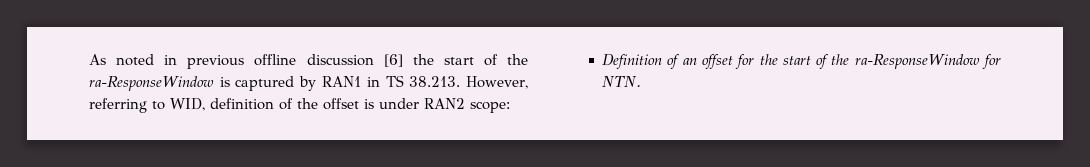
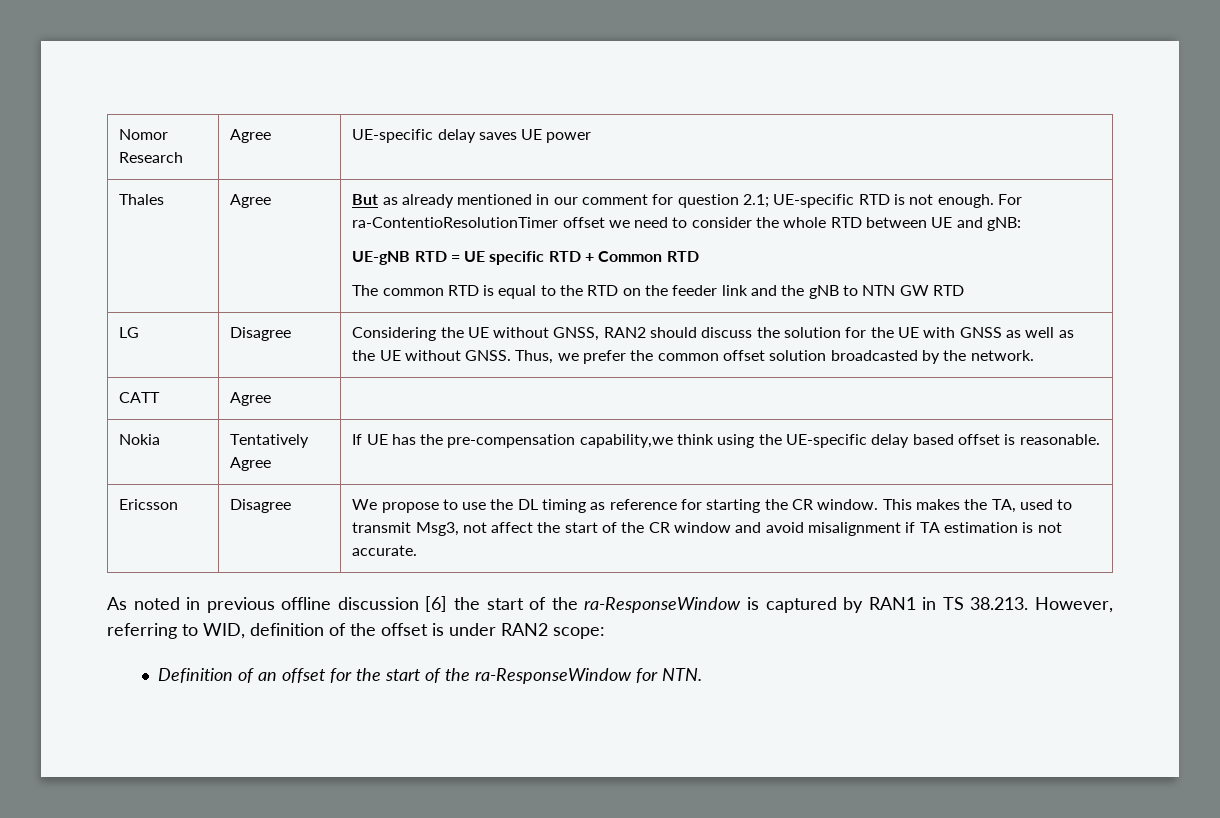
+ Nomor Research | Agree | UE-specific delay saves UE power
+ Thales | Agree | But as already mentioned in our comment for question 2.1; UE-specific RTD is not enough. For ra-ContentioResolutionTimer offset we need to consider the whole RTD between UE and gNB:
+ UE-gNB RTD = UE specific RTD + Common RTD
+ The common RTD is equal to the RTD on the feeder link and the gNB to NTN GW RTD
+ LG | Disagree | Considering the UE without GNSS, RAN2 should discuss the solution for the UE with GNSS as well as the UE without GNSS. Thus, we prefer the common offset solution broadcasted by the network.
+ CATT | Agree |
+ Nokia | Tentatively Agree | If UE has the pre-compensation capability,we think using the UE-specific delay based offset is reasonable.
+ Ericsson | Disagree | We propose to use the DL timing as reference for starting the CR window. This makes the TA, used to transmit Msg3, not affect the start of the CR window and avoid misalignment if TA estimation is not accurate.

